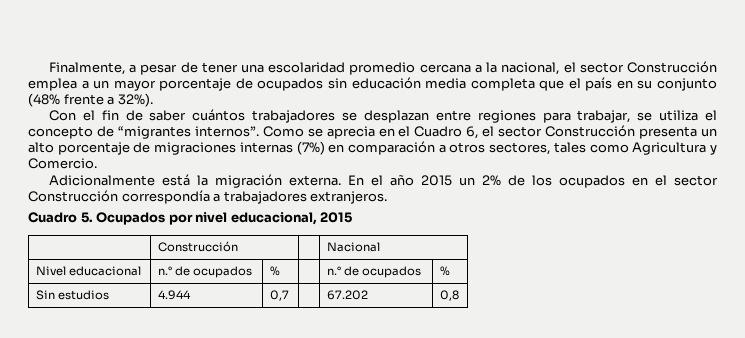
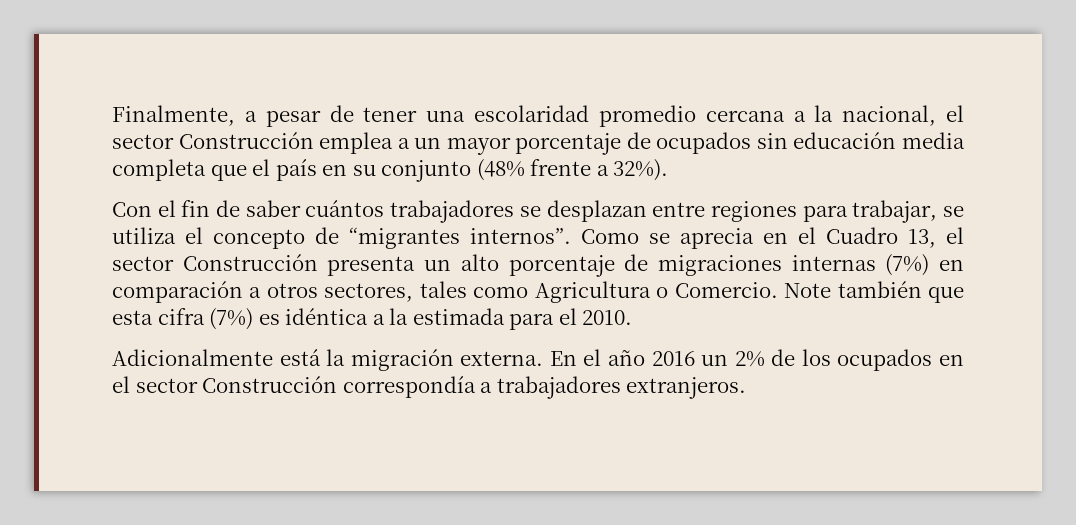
- Como se aprecia en el Cuadro 6, el sector Construcción presenta un alto porcentaje de migraciones internas (7%) en comparación a otros sectores, tales como Agricultura y Comercio.
+ Como se aprecia en el Cuadro 13, el sector Construcción presenta un alto porcentaje de migraciones internas (7%) en comparación a otros sectores, tales como Agricultura o Comercio. Note también que esta cifra (7%) es idéntica a la estimada para el 2010.
- En el año 2015 un 2% de los ocupados en el sector Construcción correspondía a trabajadores extranjeros.
+ En el año 2016 un 2% de los ocupados en el sector Construcción correspondía a trabajadores extranjeros.
- Cuadro 5. Ocupados por nivel educacional, 2015
- | Construcción | | Nacional
- Nivel educacional | n.° de ocupados | % | | n.° de ocupados | %
- Sin estudios | 4.944 | 0,7 | | 67.202 | 0,8

